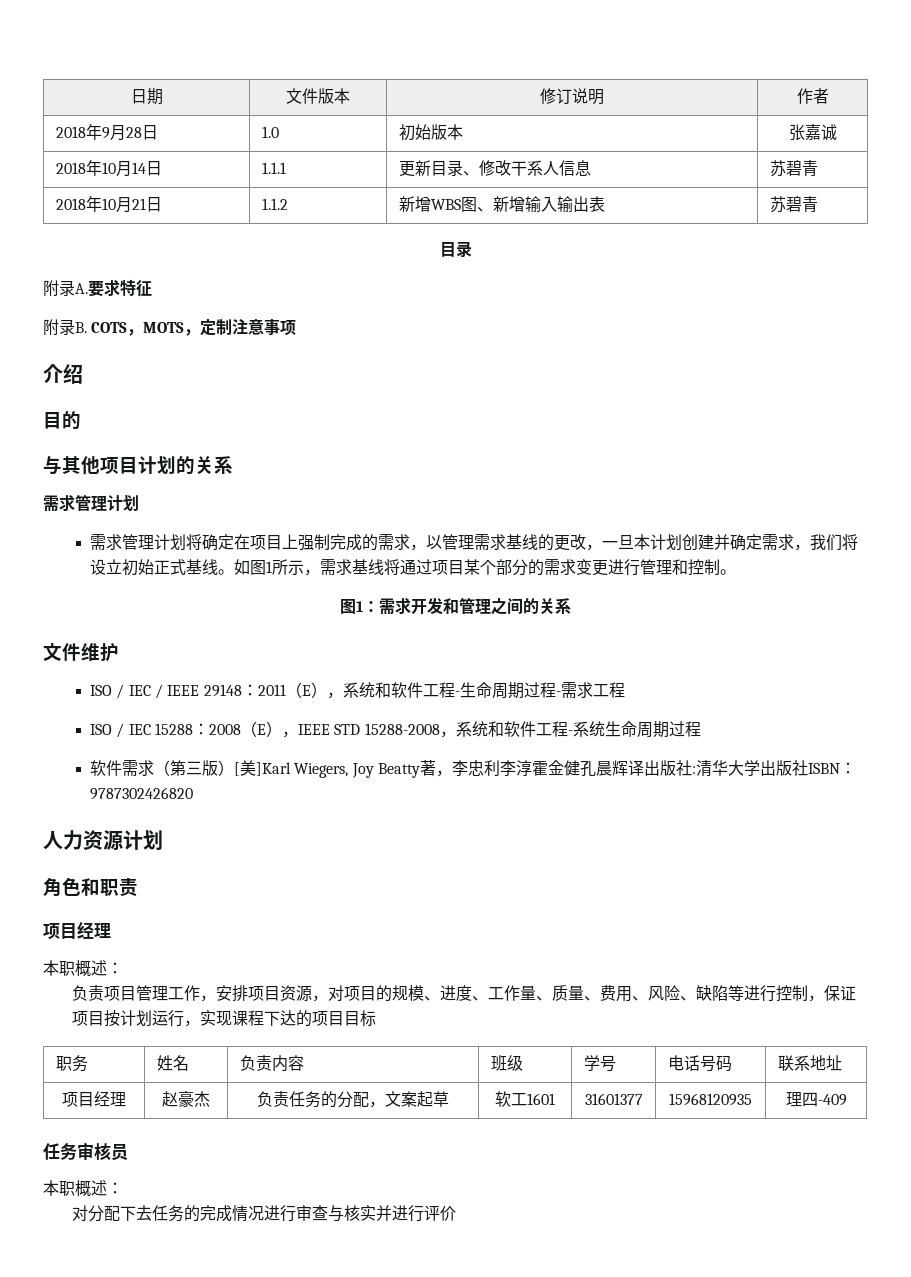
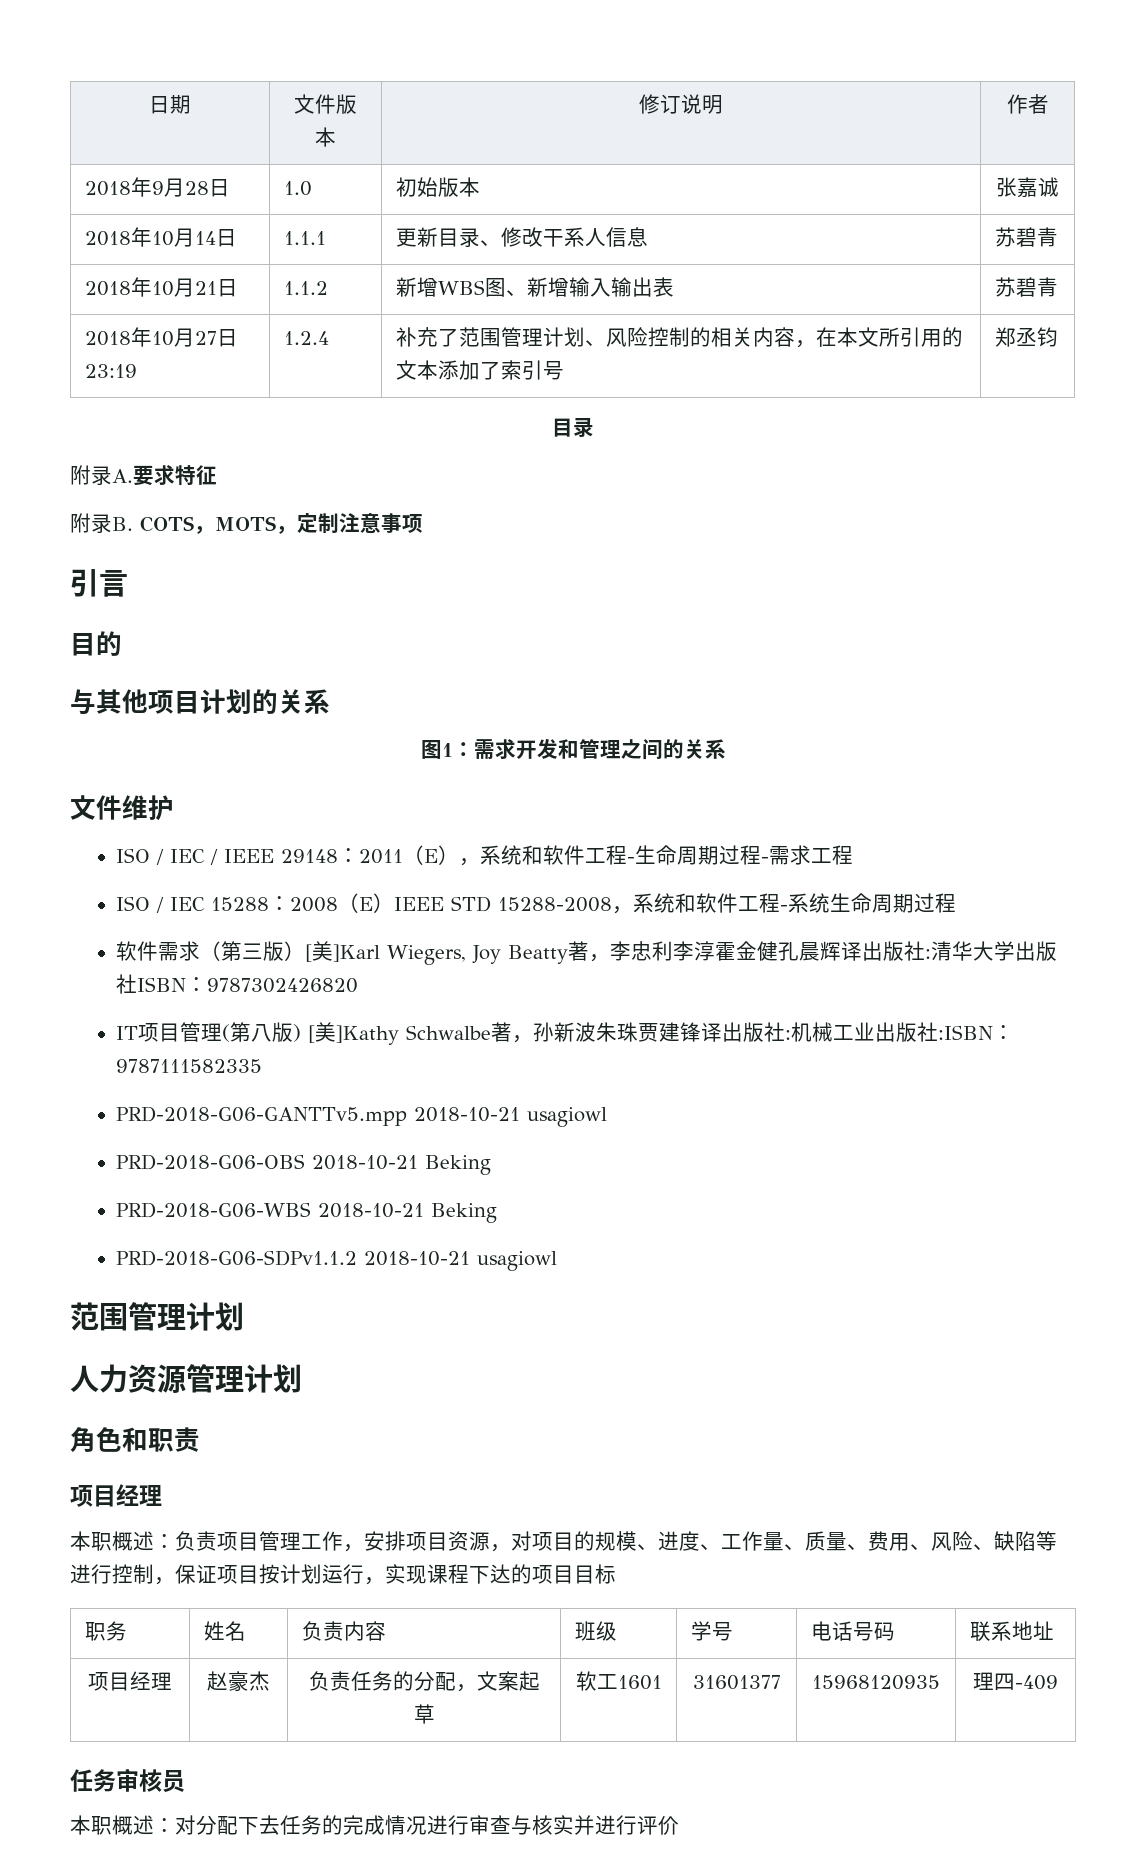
+ 2018年10月27日23:19 | 1.2.4 | 补充了范围管理计划、风险控制的相关内容，在本文所引用的文本添加了索引号 | 郑丞钧
- 介绍
+ 引言
  与其他项目计划的关系
- 需求管理计划
- 需求管理计划将确定在项目上强制完成的需求，以管理需求基线的更改，一旦本计划创建并确定需求，我们将设立初始正式基线。如图1所示，需求基线将通过项目某个部分的需求变更进行管理和控制。
- ISO / IEC 15288：2008（E），IEEE STD 15288-2008，系统和软件工程-系统生命周期过程
+ ISO / IEC 15288：2008（E）IEEE STD 15288-2008，系统和软件工程-系统生命周期过程
+ IT项目管理(第八版) [美]Kathy Schwalbe著，孙新波朱珠贾建锋译出版社:机械工业出版社:ISBN：9787111582335
+ PRD-2018-G06-GANTTv5.mpp 2018-10-21 usagiowl
+ PRD-2018-G06-OBS 2018-10-21 Beking
+ PRD-2018-G06-WBS 2018-10-21 Beking
+ PRD-2018-G06-SDPv1.1.2 2018-10-21 usagiowl
+ 范围管理计划
- 人力资源计划
+ 人力资源管理计划
  角色和职责
  项目经理
- 本职概述：
- 负责项目管理工作，安排项目资源，对项目的规模、进度、工作量、质量、费用、风险、缺陷等进行控制，保证项目按计划运行，实现课程下达的项目目标
+ 本职概述：负责项目管理工作，安排项目资源，对项目的规模、进度、工作量、质量、费用、风险、缺陷等进行控制，保证项目按计划运行，实现课程下达的项目目标
  任务审核员
- 本职概述：
- 对分配下去任务的完成情况进行审查与核实并进行评价
+ 本职概述：对分配下去任务的完成情况进行审查与核实并进行评价

